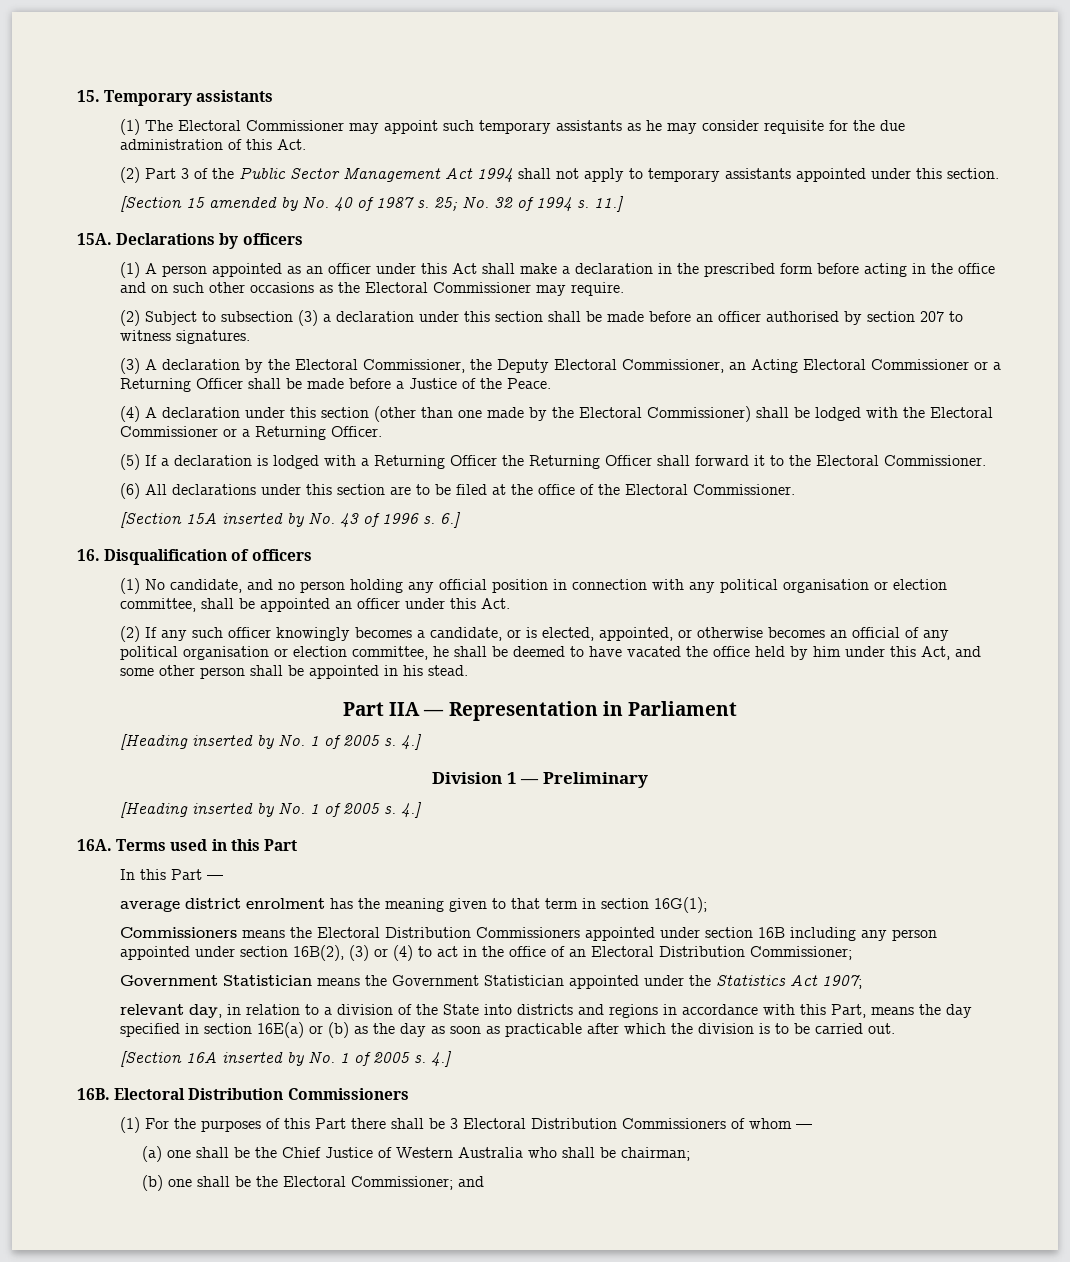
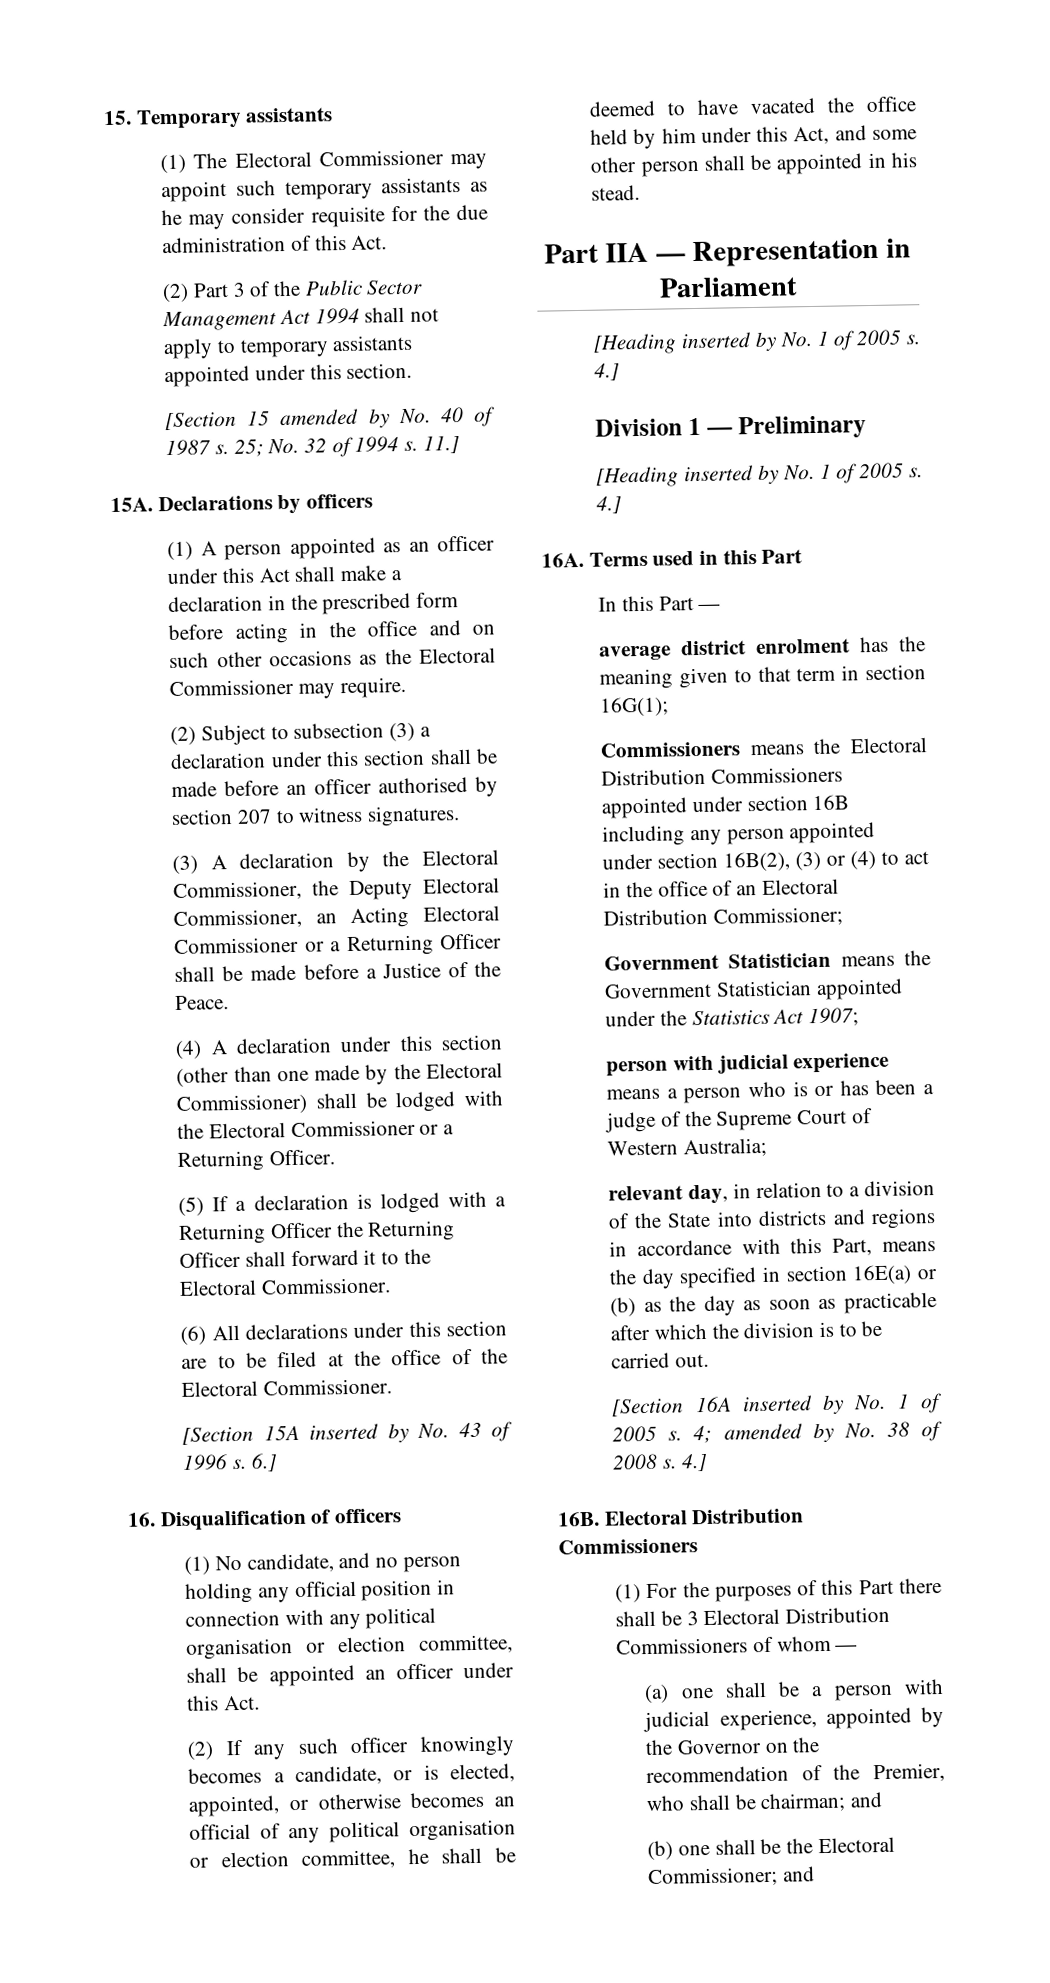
+ person with judicial experience means a person who is or has been a judge of the Supreme Court of Western Australia;
+ 4; amended by No. 38 of 2008 s.
- (a) one shall be the Chief Justice of Western Australia who shall be chairman;
+ (a) one shall be a person with judicial experience, appointed by the Governor on the recommendation of the Premier, who shall be chairman; and

